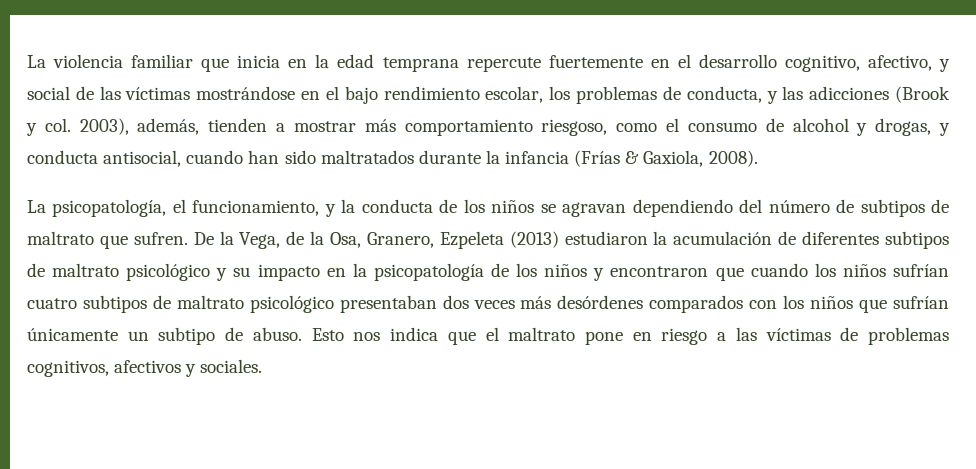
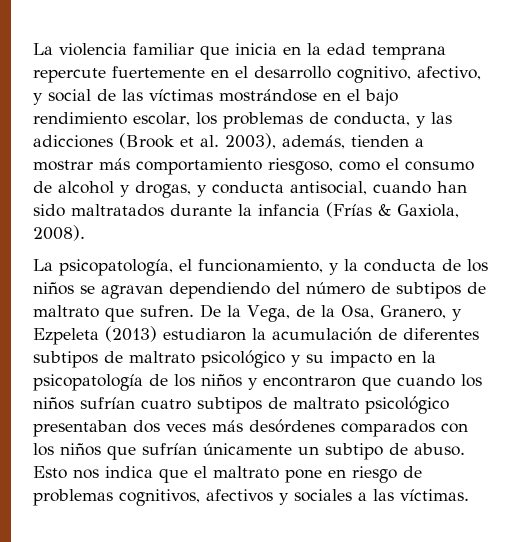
- La violencia familiar que inicia en la edad temprana repercute fuertemente en el desarrollo cognitivo, afectivo, y social de las víctimas mostrándose en el bajo rendimiento escolar, los problemas de conducta, y las adicciones (Brook y col. 2003), además, tienden a mostrar más comportamiento riesgoso, como el consumo de alcohol y drogas, y conducta antisocial, cuando han sido maltratados durante la infancia (Frías & Gaxiola, 2008).
+ La violencia familiar que inicia en la edad temprana repercute fuertemente en el desarrollo cognitivo, afectivo, y social de las víctimas mostrándose en el bajo rendimiento escolar, los problemas de conducta, y las adicciones (Brook et al. 2003), además, tienden a mostrar más comportamiento riesgoso, como el consumo de alcohol y drogas, y conducta antisocial, cuando han sido maltratados durante la infancia (Frías & Gaxiola, 2008).
- De la Vega, de la Osa, Granero, Ezpeleta (2013) estudiaron la acumulación de diferentes subtipos de maltrato psicológico y su impacto en la psicopatología de los niños y encontraron que cuando los niños sufrían cuatro subtipos de maltrato psicológico presentaban dos veces más desórdenes comparados con los niños que sufrían únicamente un subtipo de abuso.
+ De la Vega, de la Osa, Granero, y Ezpeleta (2013) estudiaron la acumulación de diferentes subtipos de maltrato psicológico y su impacto en la psicopatología de los niños y encontraron que cuando los niños sufrían cuatro subtipos de maltrato psicológico presentaban dos veces más desórdenes comparados con los niños que sufrían únicamente un subtipo de abuso.
- Esto nos indica que el maltrato pone en riesgo a las víctimas de problemas cognitivos, afectivos y sociales.
+ Esto nos indica que el maltrato pone en riesgo de problemas cognitivos, afectivos y sociales a las víctimas.

